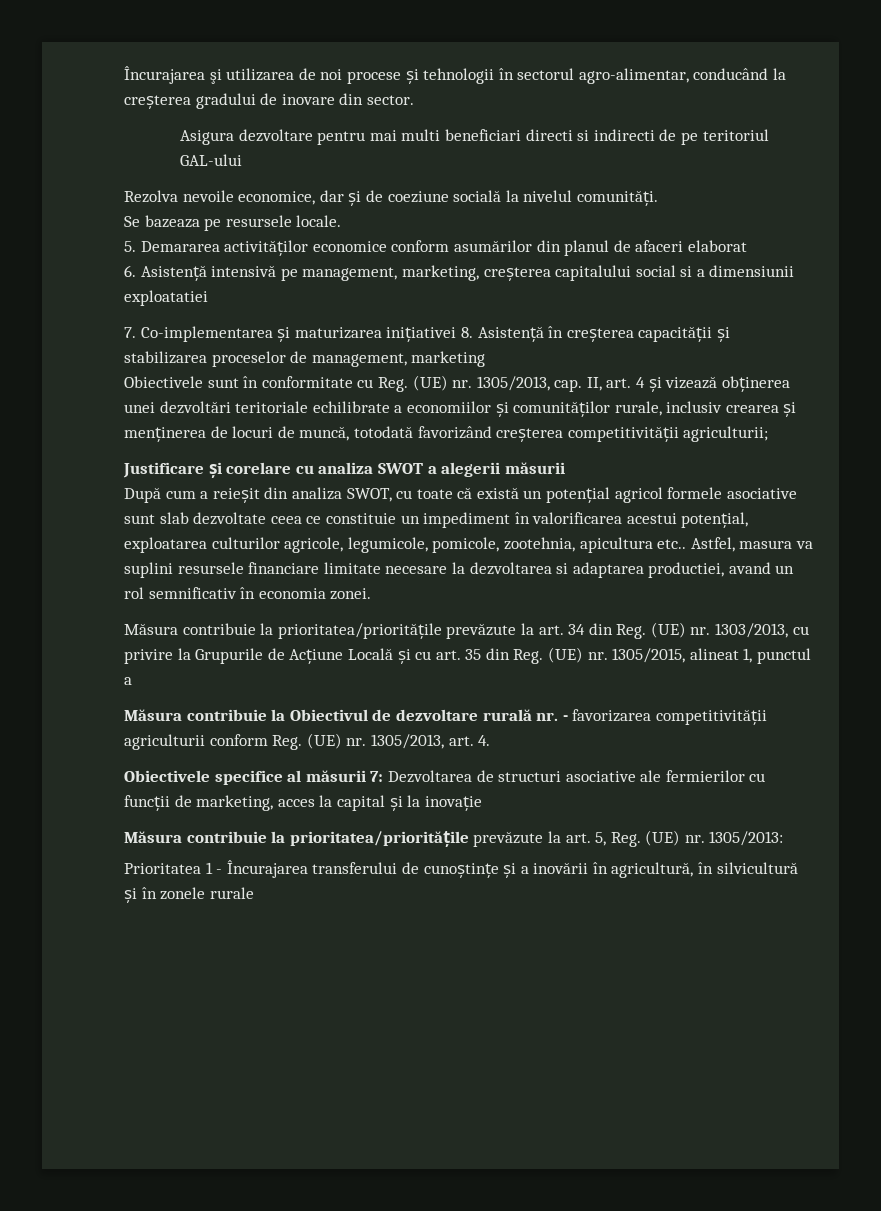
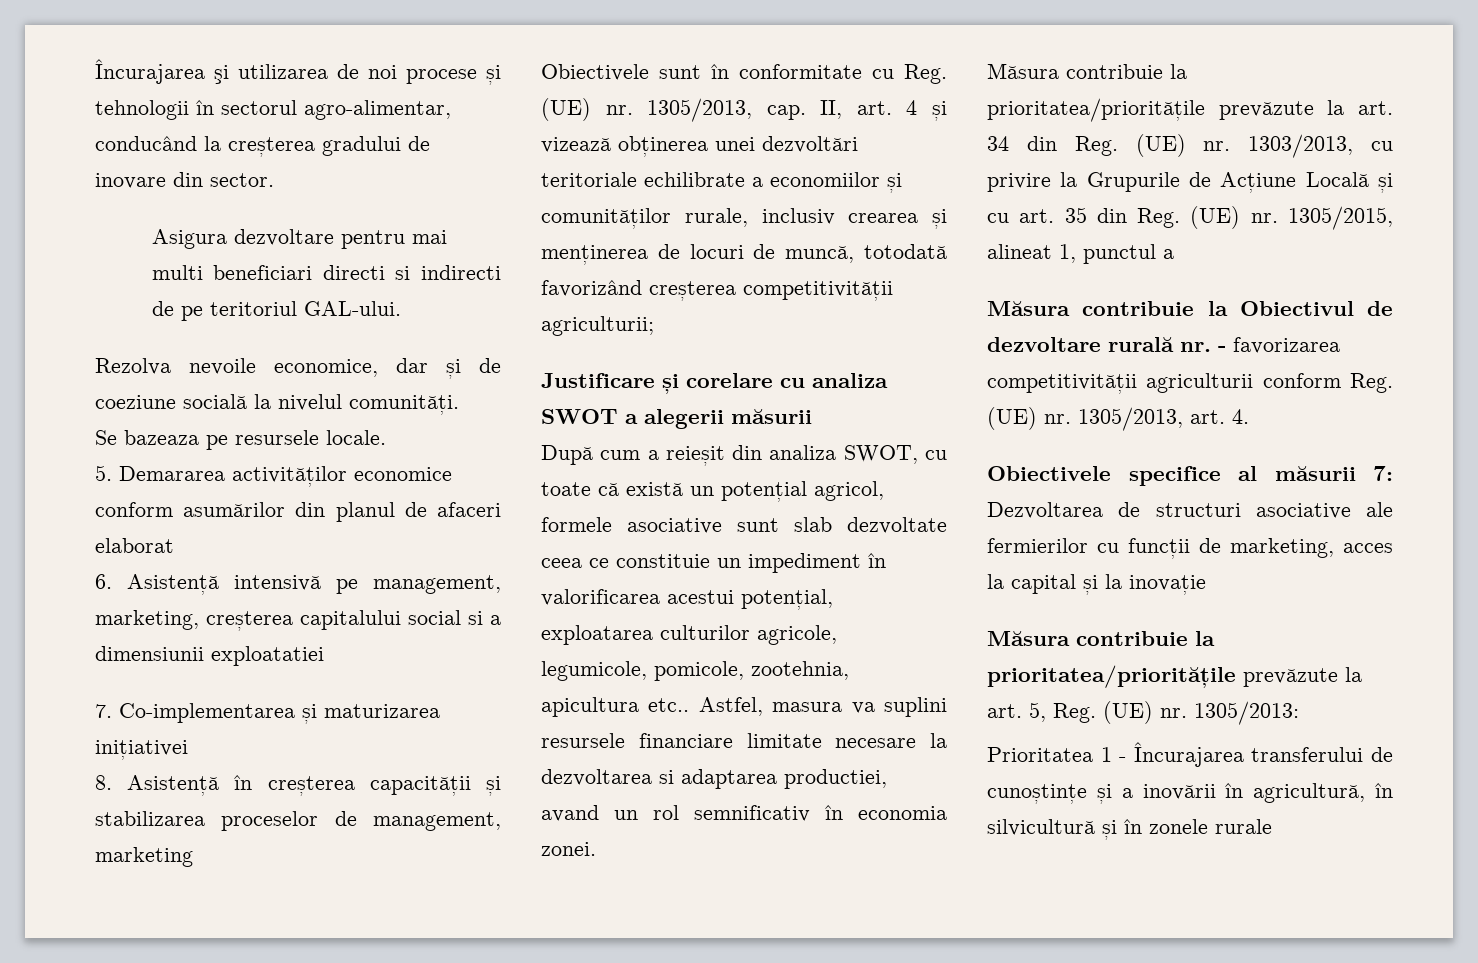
- Asigura dezvoltare pentru mai multi beneficiari directi si indirecti de pe teritoriul GAL-ului
+ Asigura dezvoltare pentru mai multi beneficiari directi si indirecti de pe teritoriul GAL-ului.
- 7. Co-implementarea și maturizarea inițiativei 8. Asistență în creșterea capacității și stabilizarea proceselor de management, marketing
+ 7. Co-implementarea și maturizarea inițiativei
+ 8. Asistență în creșterea capacității și stabilizarea proceselor de management, marketing
- După cum a reieșit din analiza SWOT, cu toate că există un potențial agricol formele asociative sunt slab dezvoltate ceea ce constituie un impediment în valorificarea acestui potențial, exploatarea culturilor agricole, legumicole, pomicole, zootehnia, apicultura etc..
+ După cum a reieșit din analiza SWOT, cu toate că există un potențial agricol, formele asociative sunt slab dezvoltate ceea ce constituie un impediment în valorificarea acestui potențial, exploatarea culturilor agricole, legumicole, pomicole, zootehnia, apicultura etc..

